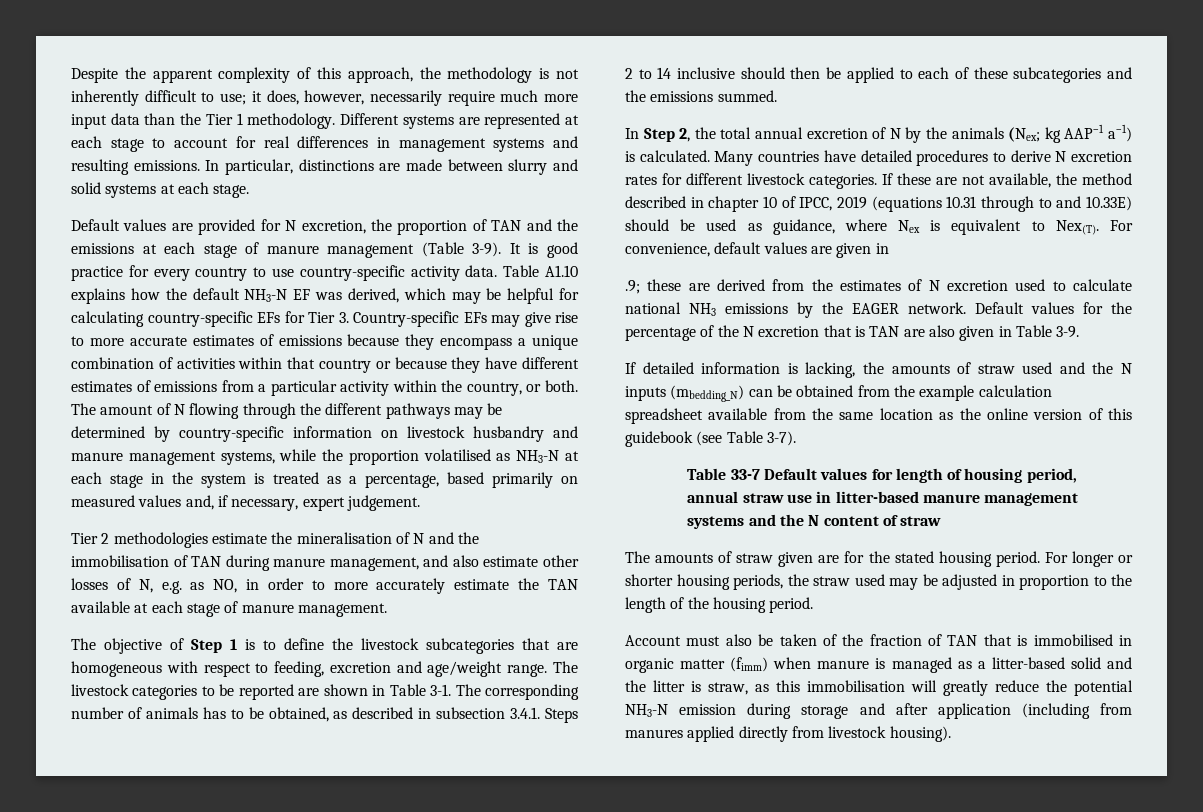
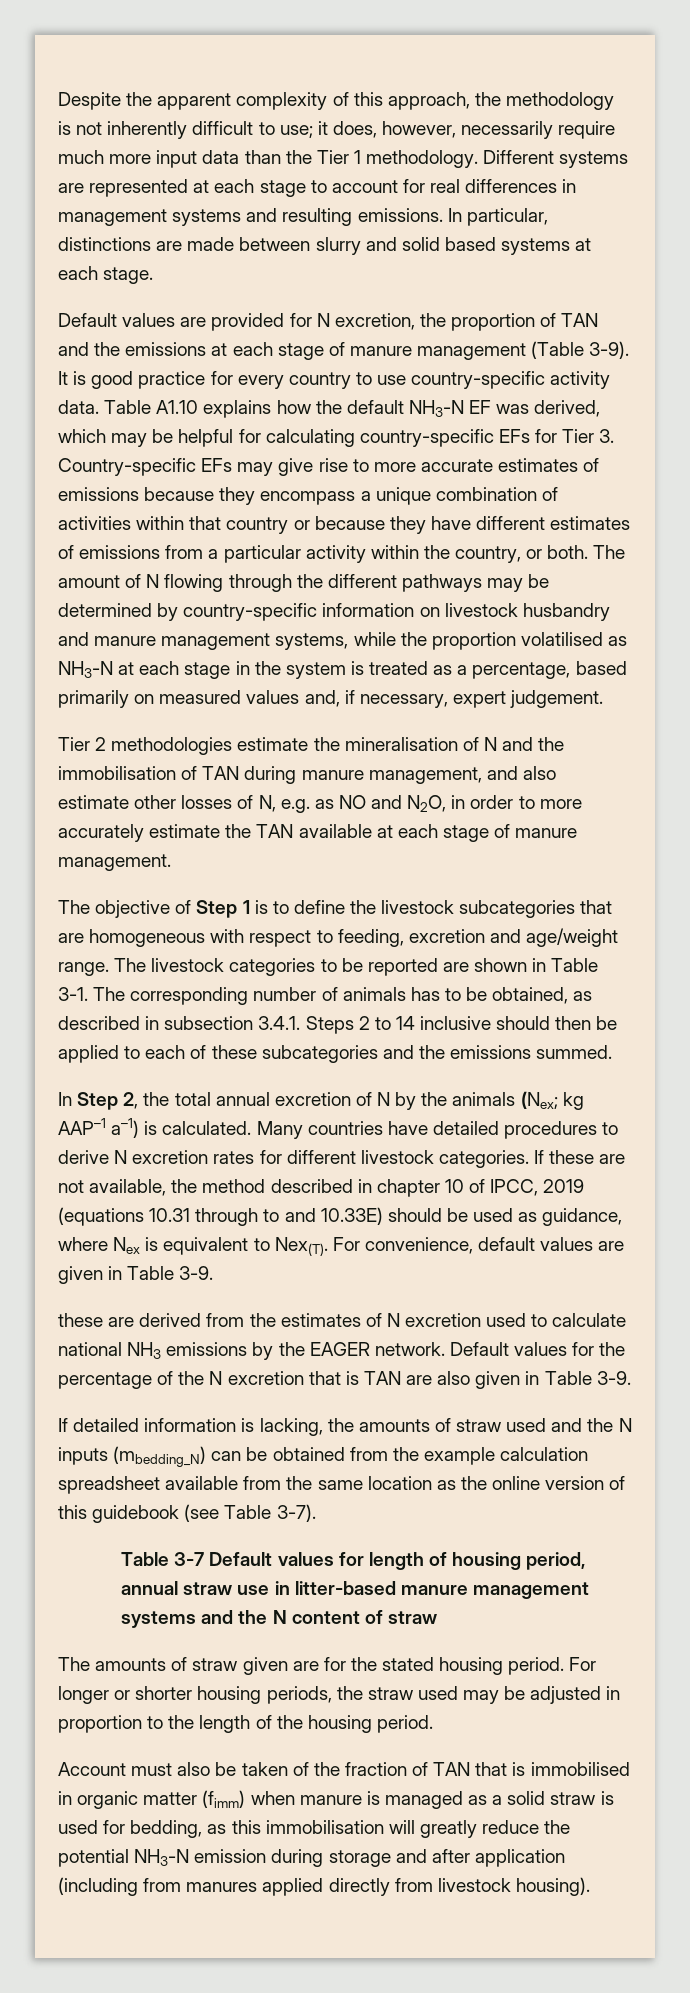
- In particular, distinctions are made between slurry and solid systems at each stage.
+ In particular, distinctions are made between slurry and solid based systems at each stage.
- Tier 2 methodologies estimate the mineralisation of N and the immobilisation of TAN during manure management, and also estimate other losses of N, e.g. as NO, in order to more accurately estimate the TAN available at each stage of manure management.
+ Tier 2 methodologies estimate the mineralisation of N and the immobilisation of TAN during manure management, and also estimate other losses of N, e.g. as NO and N2O, in order to more accurately estimate the TAN available at each stage of manure management.
- For convenience, default values are given in
- .9; these are derived from the estimates of N excretion used to calculate national NH3 emissions by the EAGER network.
+ For convenience, default values are given in Table 3-9.
+ these are derived from the estimates of N excretion used to calculate national NH3 emissions by the EAGER network.
- Table 33-7 Default values for length of housing period, annual straw use in litter-based manure management systems and the N content of straw
+ Table 3-7 Default values for length of housing period, annual straw use in litter-based manure management systems and the N content of straw
- Account must also be taken of the fraction of TAN that is immobilised in organic matter (fimm) when manure is managed as a litter-based solid and the litter is straw, as this immobilisation will greatly reduce the potential NH3-N emission during storage and after application (including from manures applied directly from livestock housing).
+ Account must also be taken of the fraction of TAN that is immobilised in organic matter (fimm) when manure is managed as a solid straw is used for bedding, as this immobilisation will greatly reduce the potential NH3-N emission during storage and after application (including from manures applied directly from livestock housing).

